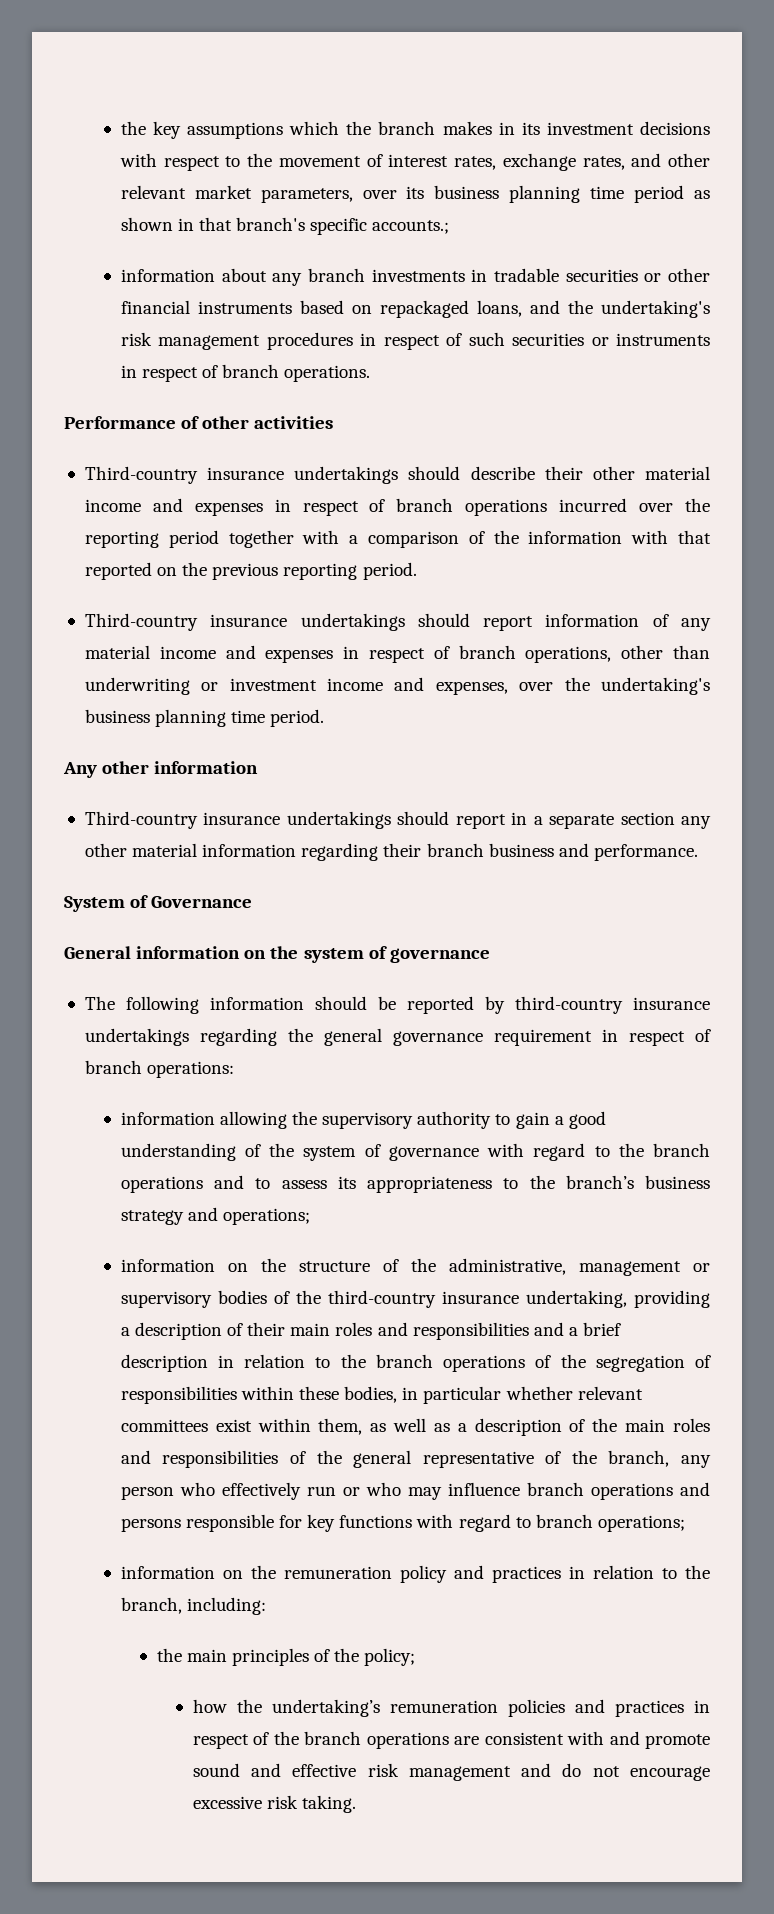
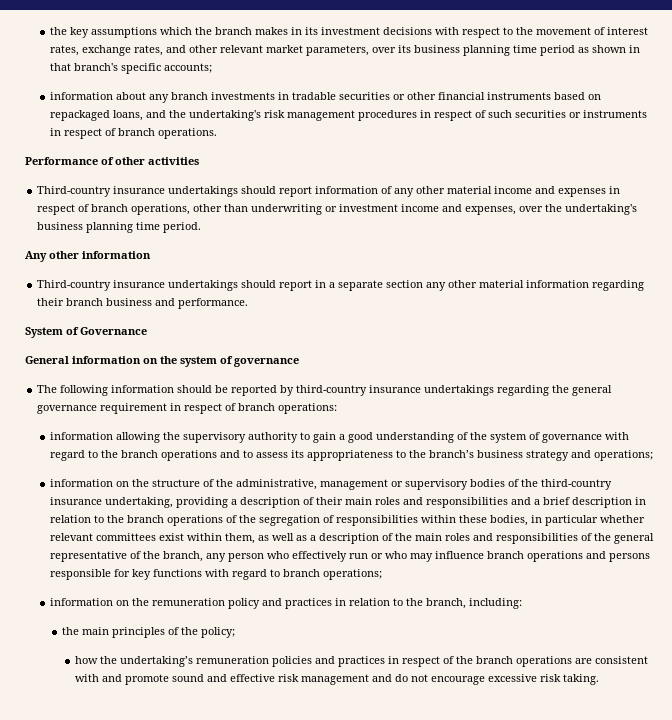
- the key assumptions which the branch makes in its investment decisions with respect to the movement of interest rates, exchange rates, and other relevant market parameters, over its business planning time period as shown in that branch's specific accounts.;
+ the key assumptions which the branch makes in its investment decisions with respect to the movement of interest rates, exchange rates, and other relevant market parameters, over its business planning time period as shown in that branch's specific accounts;
- Third-country insurance undertakings should describe their other material income and expenses in respect of branch operations incurred over the reporting period together with a comparison of the information with that reported on the previous reporting period.
- Third-country insurance undertakings should report information of any material income and expenses in respect of branch operations, other than underwriting or investment income and expenses, over the undertaking's business planning time period.
+ Third-country insurance undertakings should report information of any other material income and expenses in respect of branch operations, other than underwriting or investment income and expenses, over the undertaking's business planning time period.

